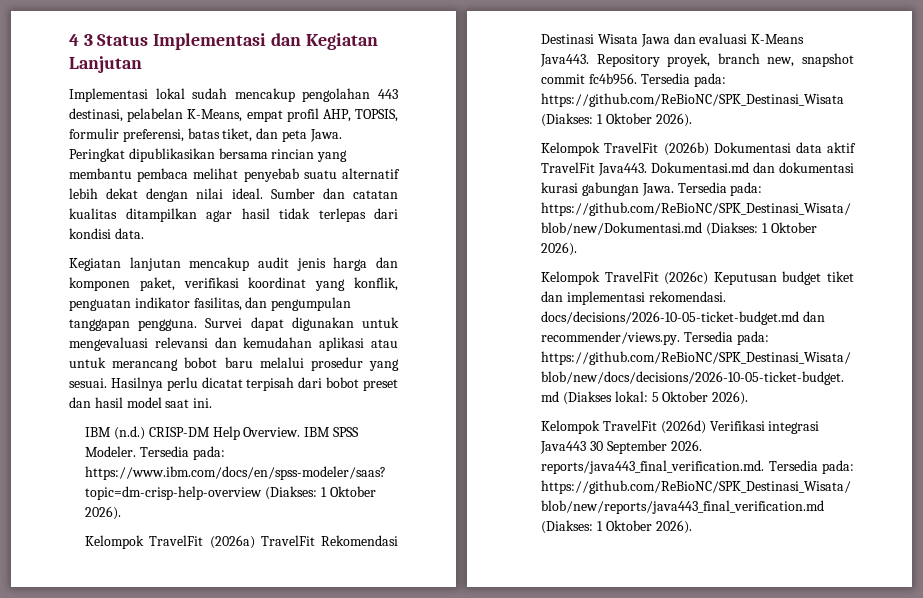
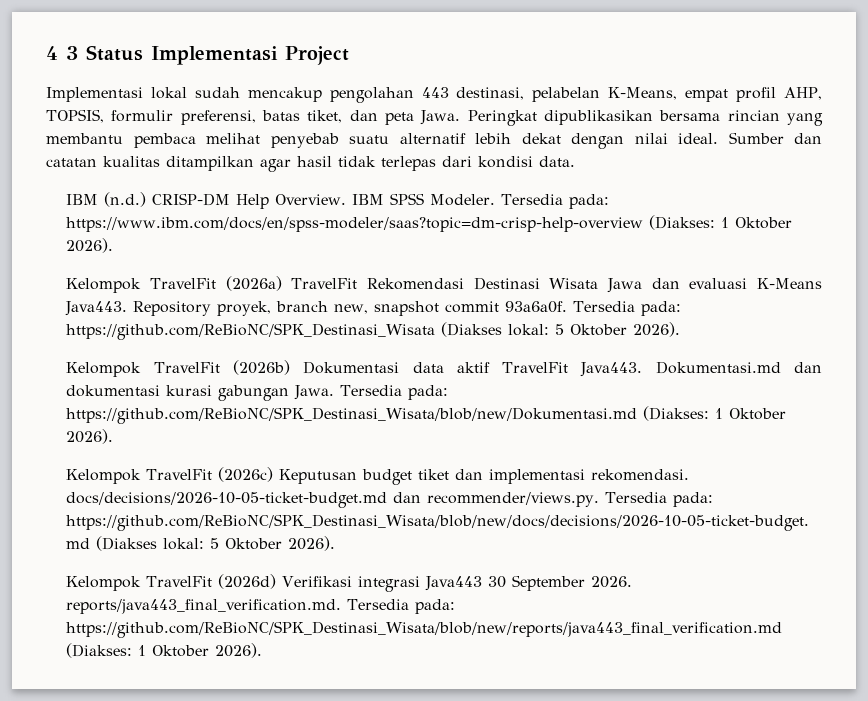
- 4 3 Status Implementasi dan Kegiatan Lanjutan
+ 4 3 Status Implementasi Project
- Kegiatan lanjutan mencakup audit jenis harga dan komponen paket, verifikasi koordinat yang konflik, penguatan indikator fasilitas, dan pengumpulan tanggapan pengguna. Survei dapat digunakan untuk mengevaluasi relevansi dan kemudahan aplikasi atau untuk merancang bobot baru melalui prosedur yang sesuai. Hasilnya perlu dicatat terpisah dari bobot preset dan hasil model saat ini.
- Repository proyek, branch new, snapshot commit fc4b956.
+ Repository proyek, branch new, snapshot commit 93a6a0f.
- Tersedia pada: https://github.com/ReBioNC/SPK_Destinasi_Wisata (Diakses: 1 Oktober 2026).
+ Tersedia pada: https://github.com/ReBioNC/SPK_Destinasi_Wisata (Diakses lokal: 5 Oktober 2026).

